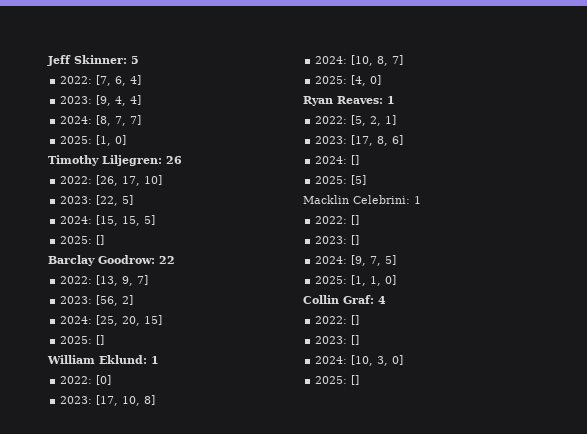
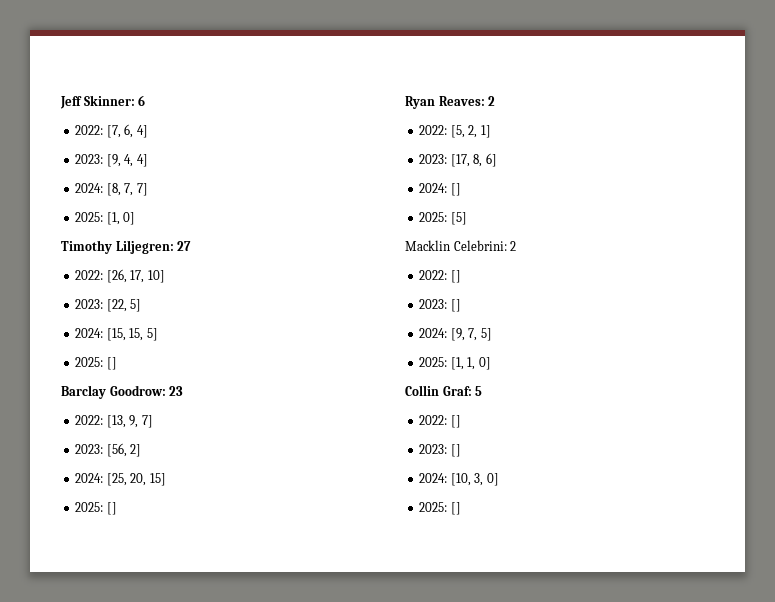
- Jeff Skinner: 5
+ Jeff Skinner: 6
- Timothy Liljegren: 26
+ Timothy Liljegren: 27
- Barclay Goodrow: 22
+ Barclay Goodrow: 23
- William Eklund: 1
- 2022: [0]
- 2023: [17, 10, 8]
- 2024: [10, 8, 7]
- 2025: [4, 0]
- Ryan Reaves: 1
+ Ryan Reaves: 2
- Macklin Celebrini: 1
+ Macklin Celebrini: 2
- Collin Graf: 4
+ Collin Graf: 5

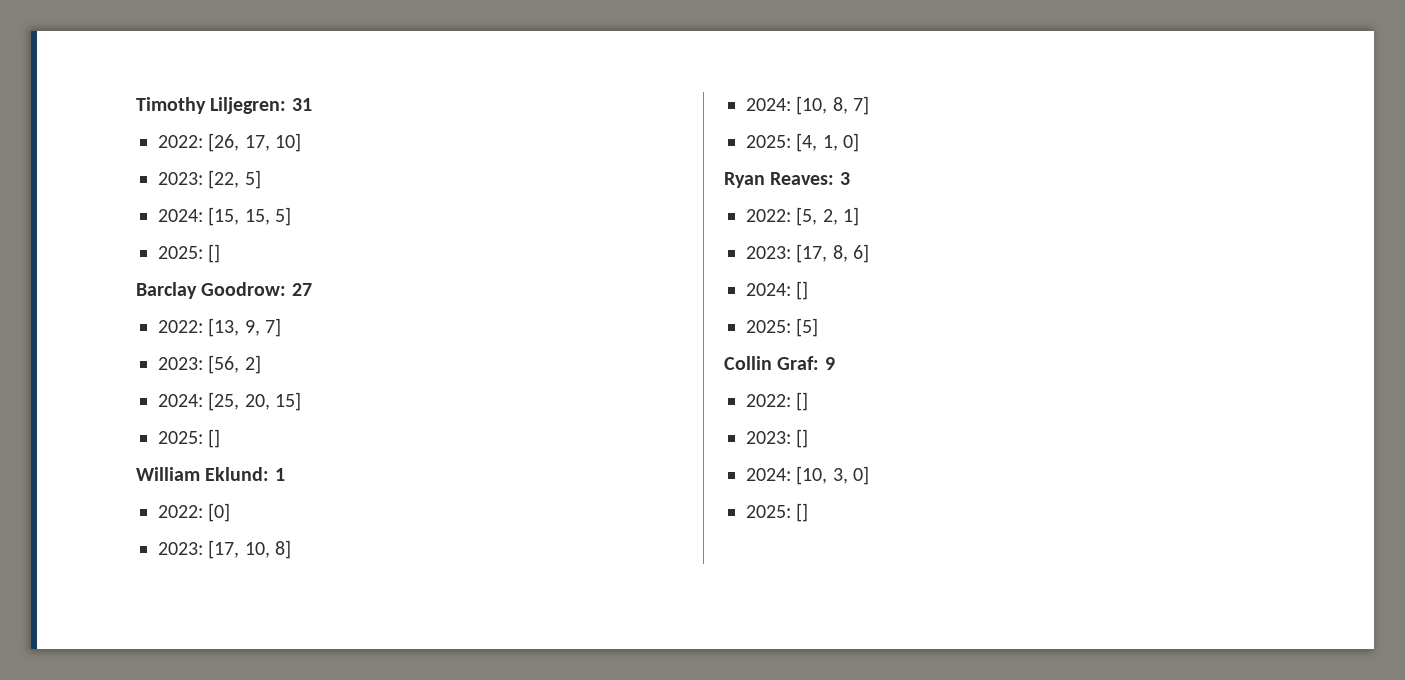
- Jeff Skinner: 6
- 2022: [7, 6, 4]
- 2023: [9, 4, 4]
- 2024: [8, 7, 7]
- 2025: [1, 0]
- Timothy Liljegren: 27
+ Timothy Liljegren: 31
- Barclay Goodrow: 23
+ Barclay Goodrow: 27
+ William Eklund: 1
+ 2022: [0]
+ 2023: [17, 10, 8]
+ 2024: [10, 8, 7]
+ 2025: [4, 1, 0]
- Ryan Reaves: 2
+ Ryan Reaves: 3
- Macklin Celebrini: 2
- 2022: []
- 2023: []
- 2024: [9, 7, 5]
- 2025: [1, 1, 0]
- Collin Graf: 5
+ Collin Graf: 9

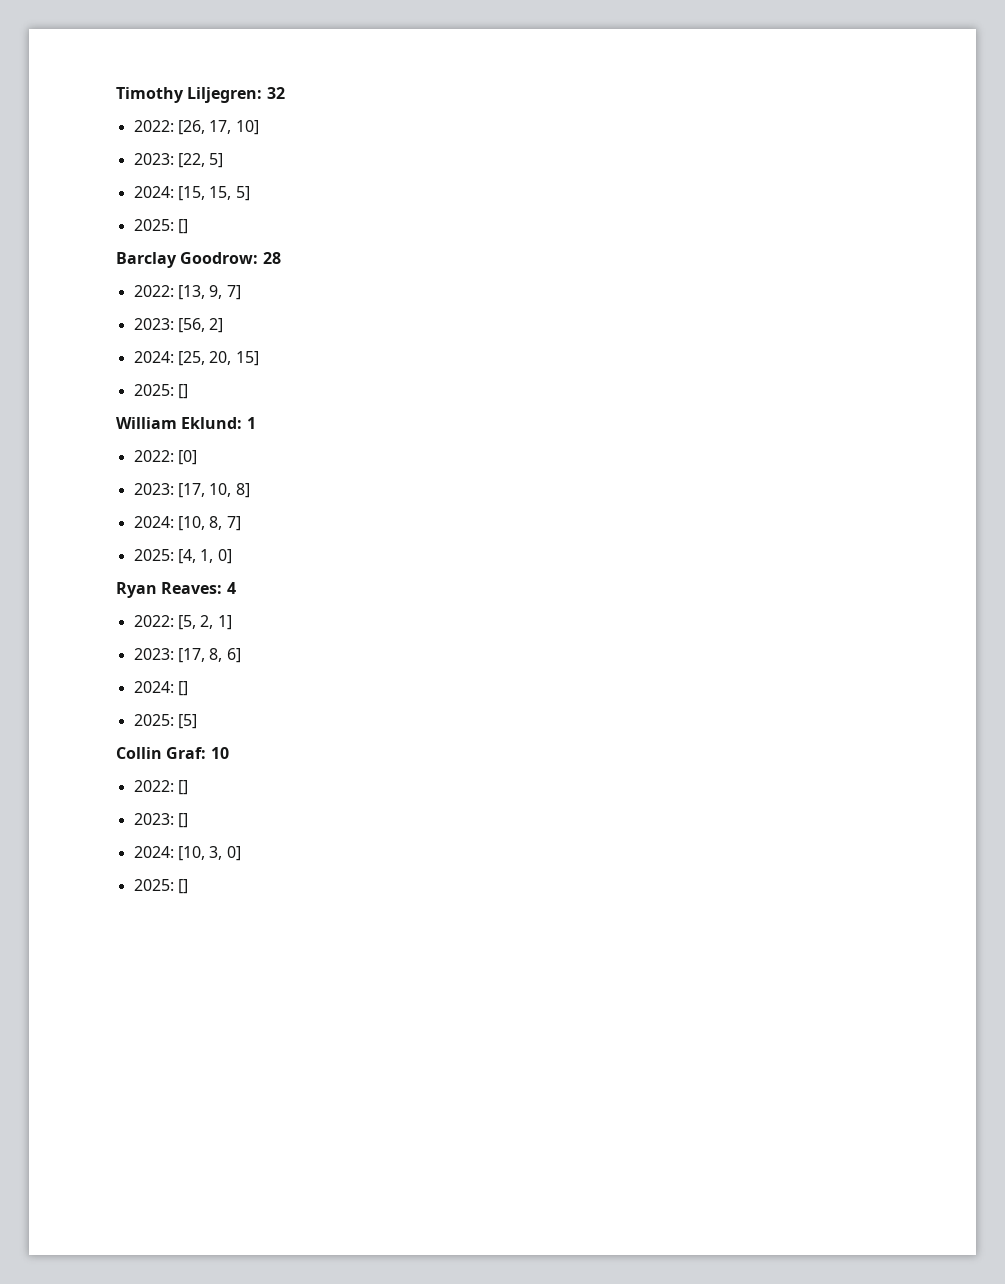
- Timothy Liljegren: 31
+ Timothy Liljegren: 32
- Barclay Goodrow: 27
+ Barclay Goodrow: 28
- Ryan Reaves: 3
+ Ryan Reaves: 4
- Collin Graf: 9
+ Collin Graf: 10

